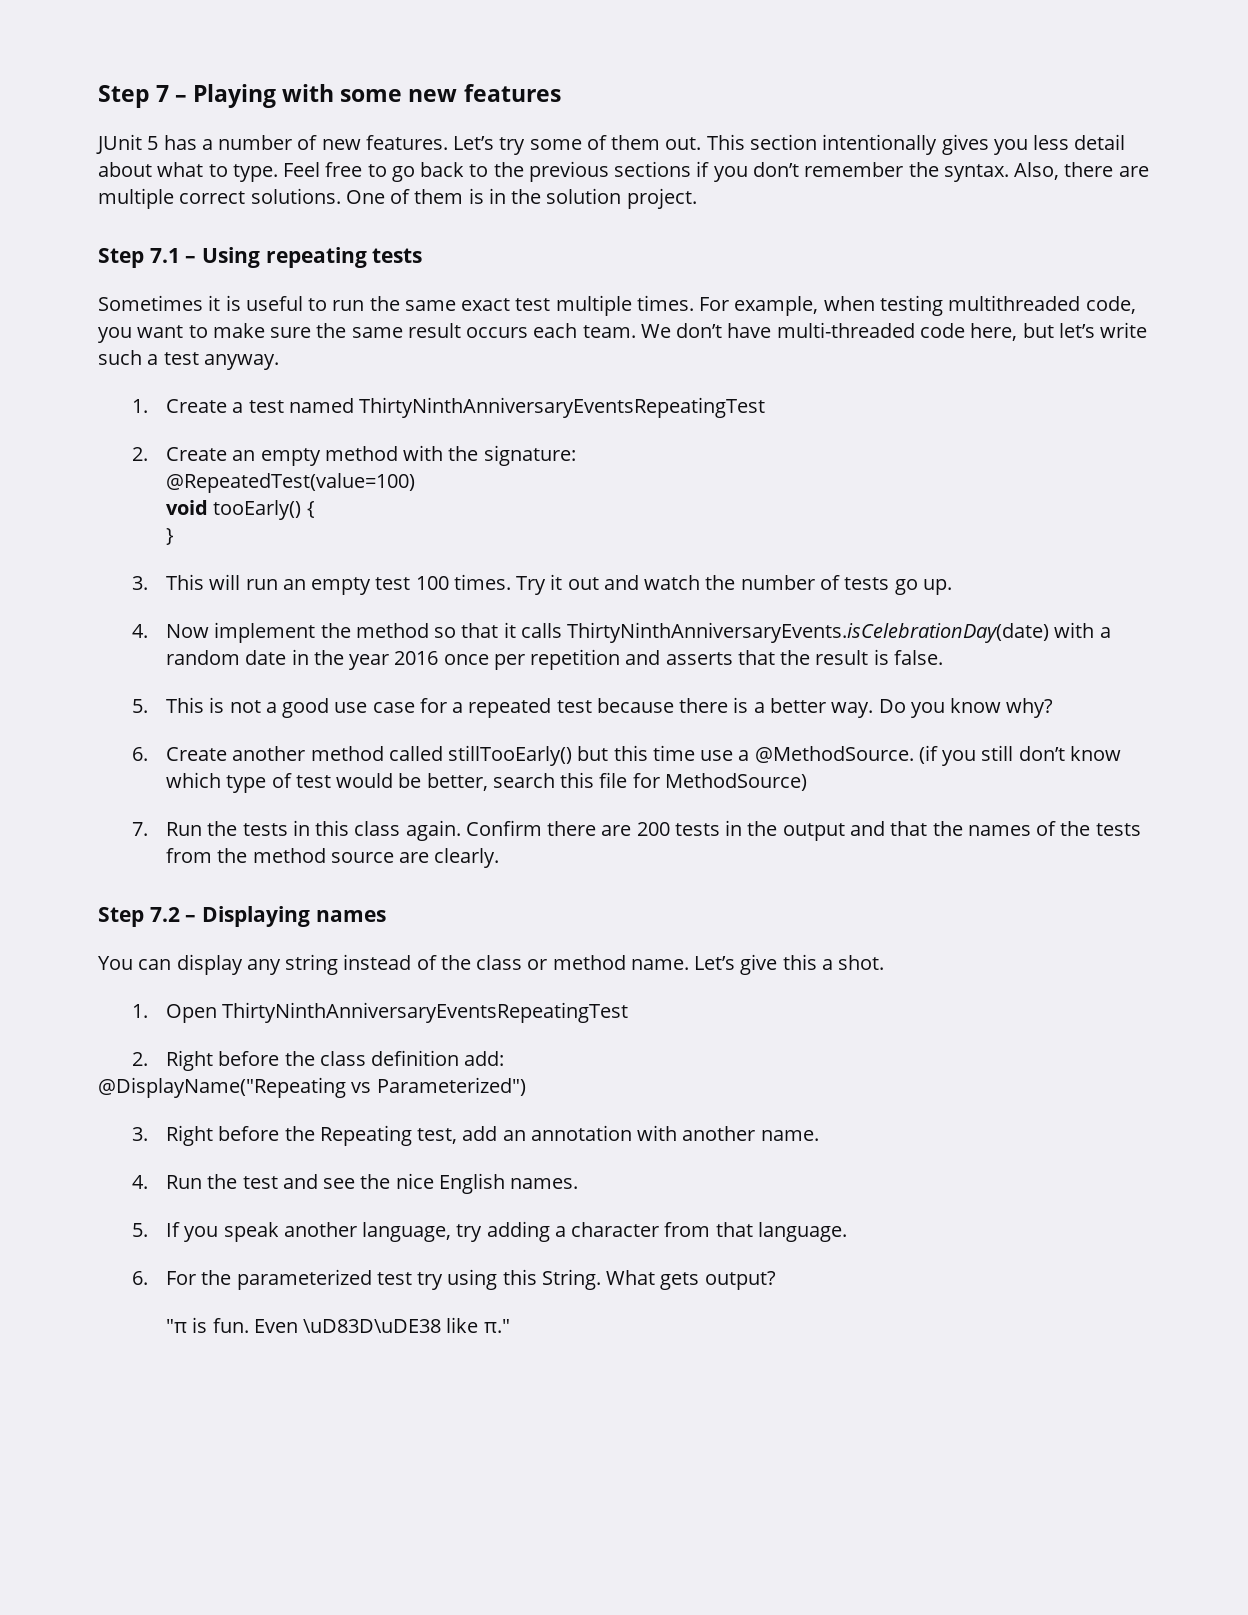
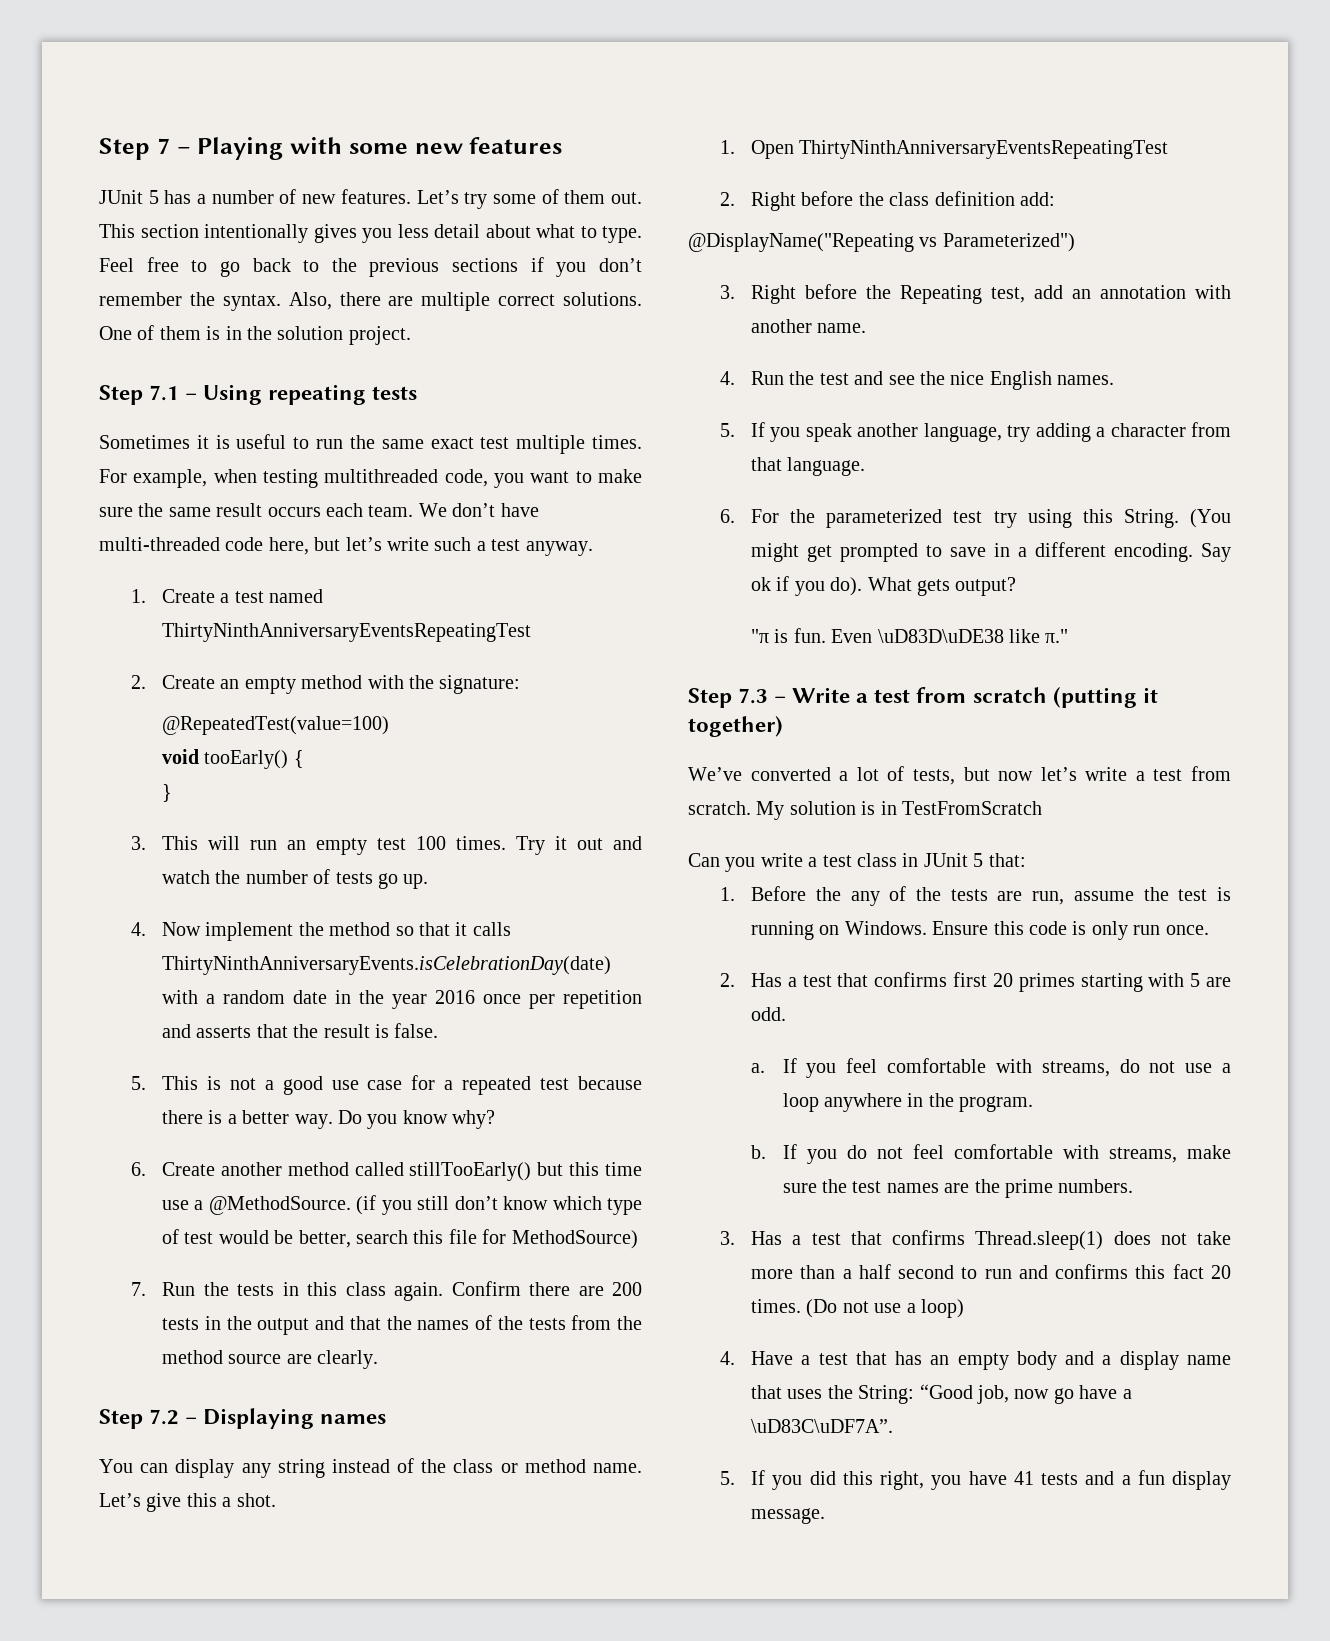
+ (You might get prompted to save in a different encoding. Say ok if you do).
+ Step 7.3 – Write a test from scratch (putting it together)
+ We’ve converted a lot of tests, but now let’s write a test from scratch. My solution is in TestFromScratch
+ Can you write a test class in JUnit 5 that:
+ 1. Before the any of the tests are run, assume the test is running on Windows. Ensure this code is only run once.
+ 2. Has a test that confirms first 20 primes starting with 5 are odd.
+ a. If you feel comfortable with streams, do not use a loop anywhere in the program.
+ b. If you do not feel comfortable with streams, make sure the test names are the prime numbers.
+ 3. Has a test that confirms Thread.sleep(1) does not take more than a half second to run and confirms this fact 20 times. (Do not use a loop)
+ 4. Have a test that has an empty body and a display name that uses the String: “Good job, now go have a \uD83C\uDF7A”.
+ 5. If you did this right, you have 41 tests and a fun display message.

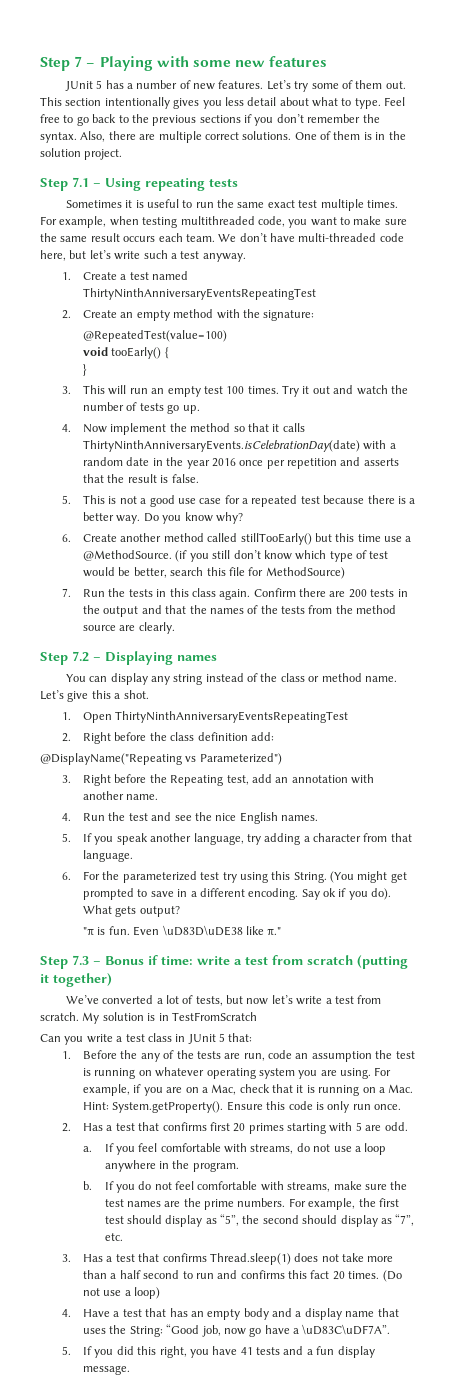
- Step 7.3 – Write a test from scratch (putting it together)
+ Step 7.3 – Bonus if time: write a test from scratch (putting it together)
- 1. Before the any of the tests are run, assume the test is running on Windows. Ensure this code is only run once.
+ 1. Before the any of the tests are run, code an assumption the test is running on whatever operating system you are using. For example, if you are on a Mac, check that it is running on a Mac. Hint: System.getProperty(). Ensure this code is only run once.
+ For example, the first test should display as “5”, the second should display as “7”, etc.

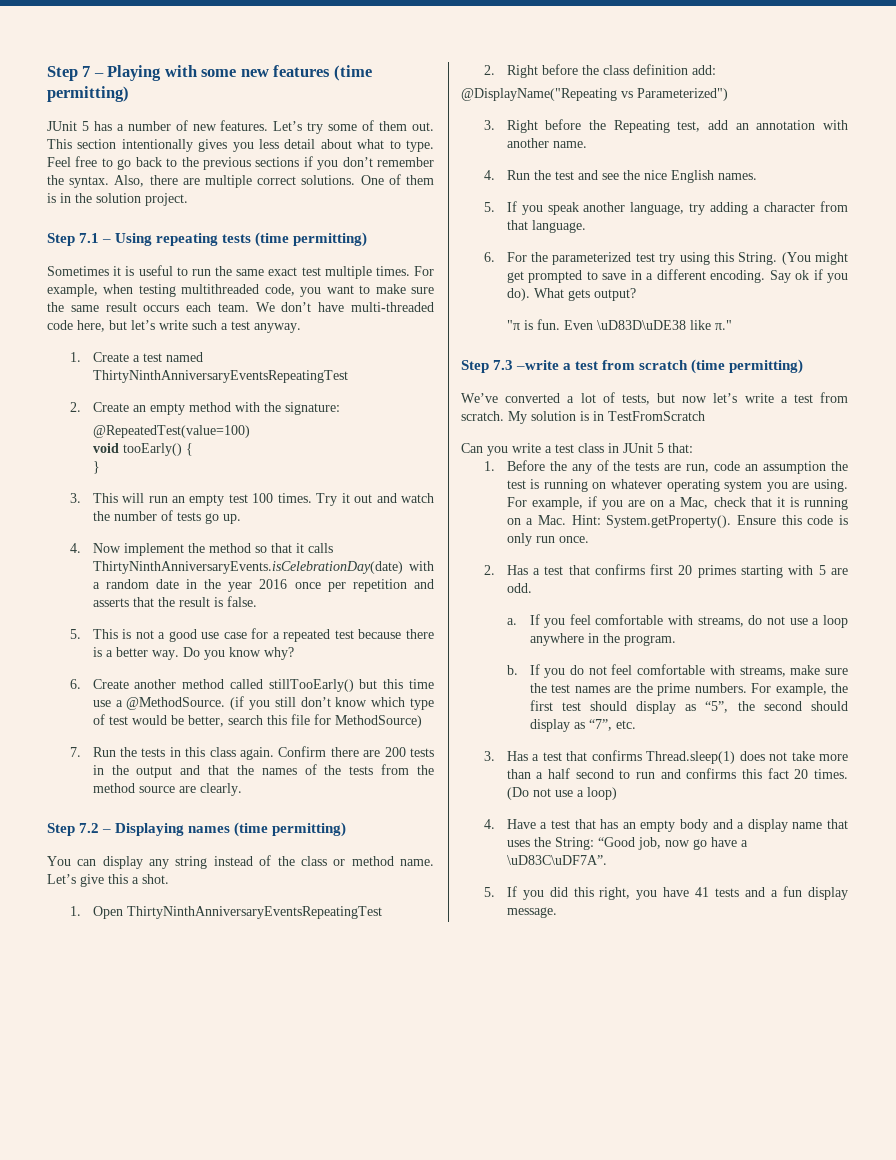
- Step 7 – Playing with some new features
+ Step 7 – Playing with some new features (time permitting)
- Step 7.1 – Using repeating tests
+ Step 7.1 – Using repeating tests (time permitting)
- Step 7.2 – Displaying names
+ Step 7.2 – Displaying names (time permitting)
- Step 7.3 – Bonus if time: write a test from scratch (putting it together)
+ Step 7.3 –write a test from scratch (time permitting)

